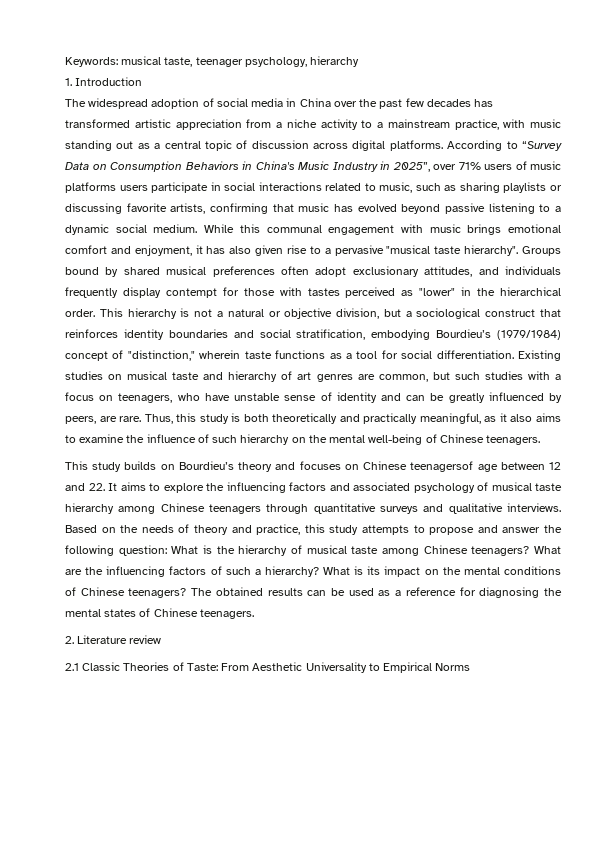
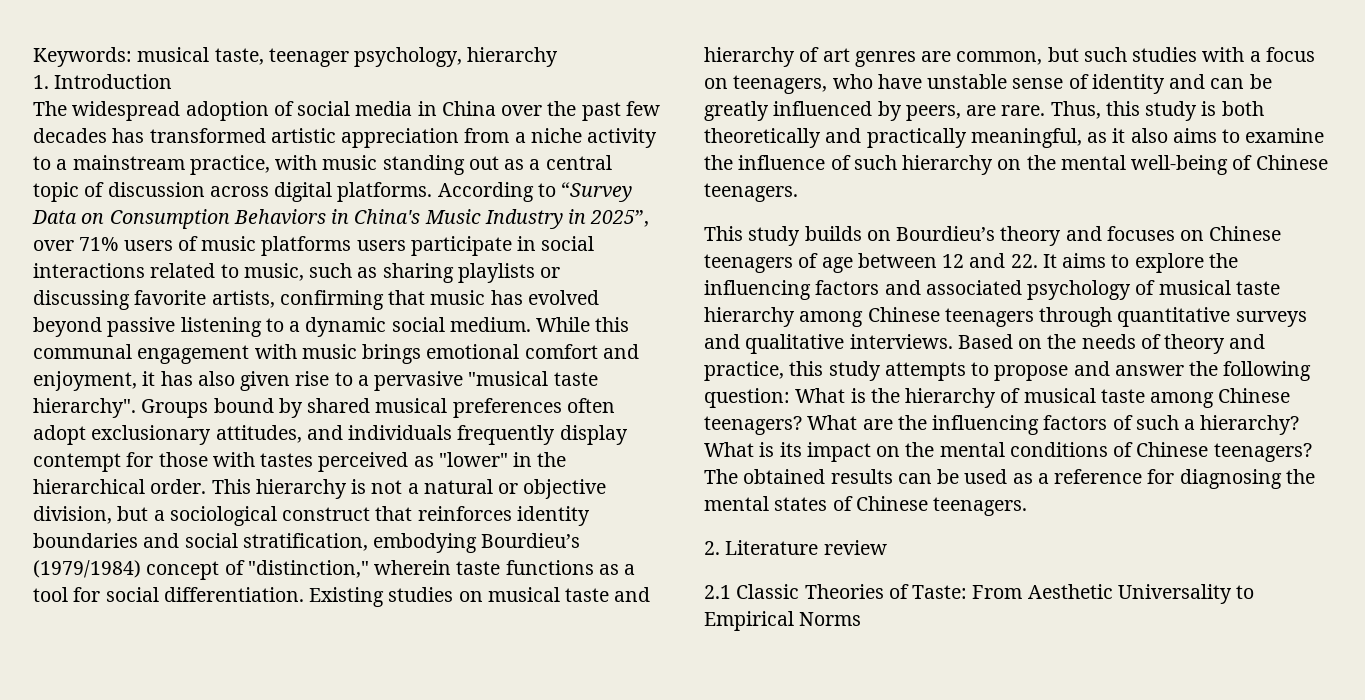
- This study builds on Bourdieu’s theory and focuses on Chinese teenagersof age between 12 and 22. It aims to explore the influencing factors and associated psychology of musical taste hierarchy among Chinese teenagers through quantitative surveys and qualitative interviews.
+ This study builds on Bourdieu’s theory and focuses on Chinese teenagers of age between 12 and 22. It aims to explore the influencing factors and associated psychology of musical taste hierarchy among Chinese teenagers through quantitative surveys and qualitative interviews.

